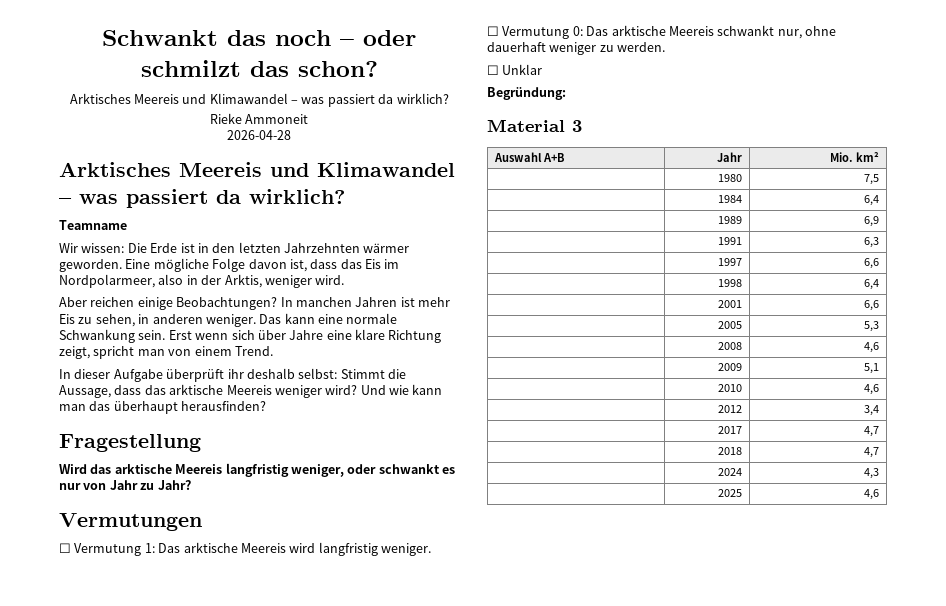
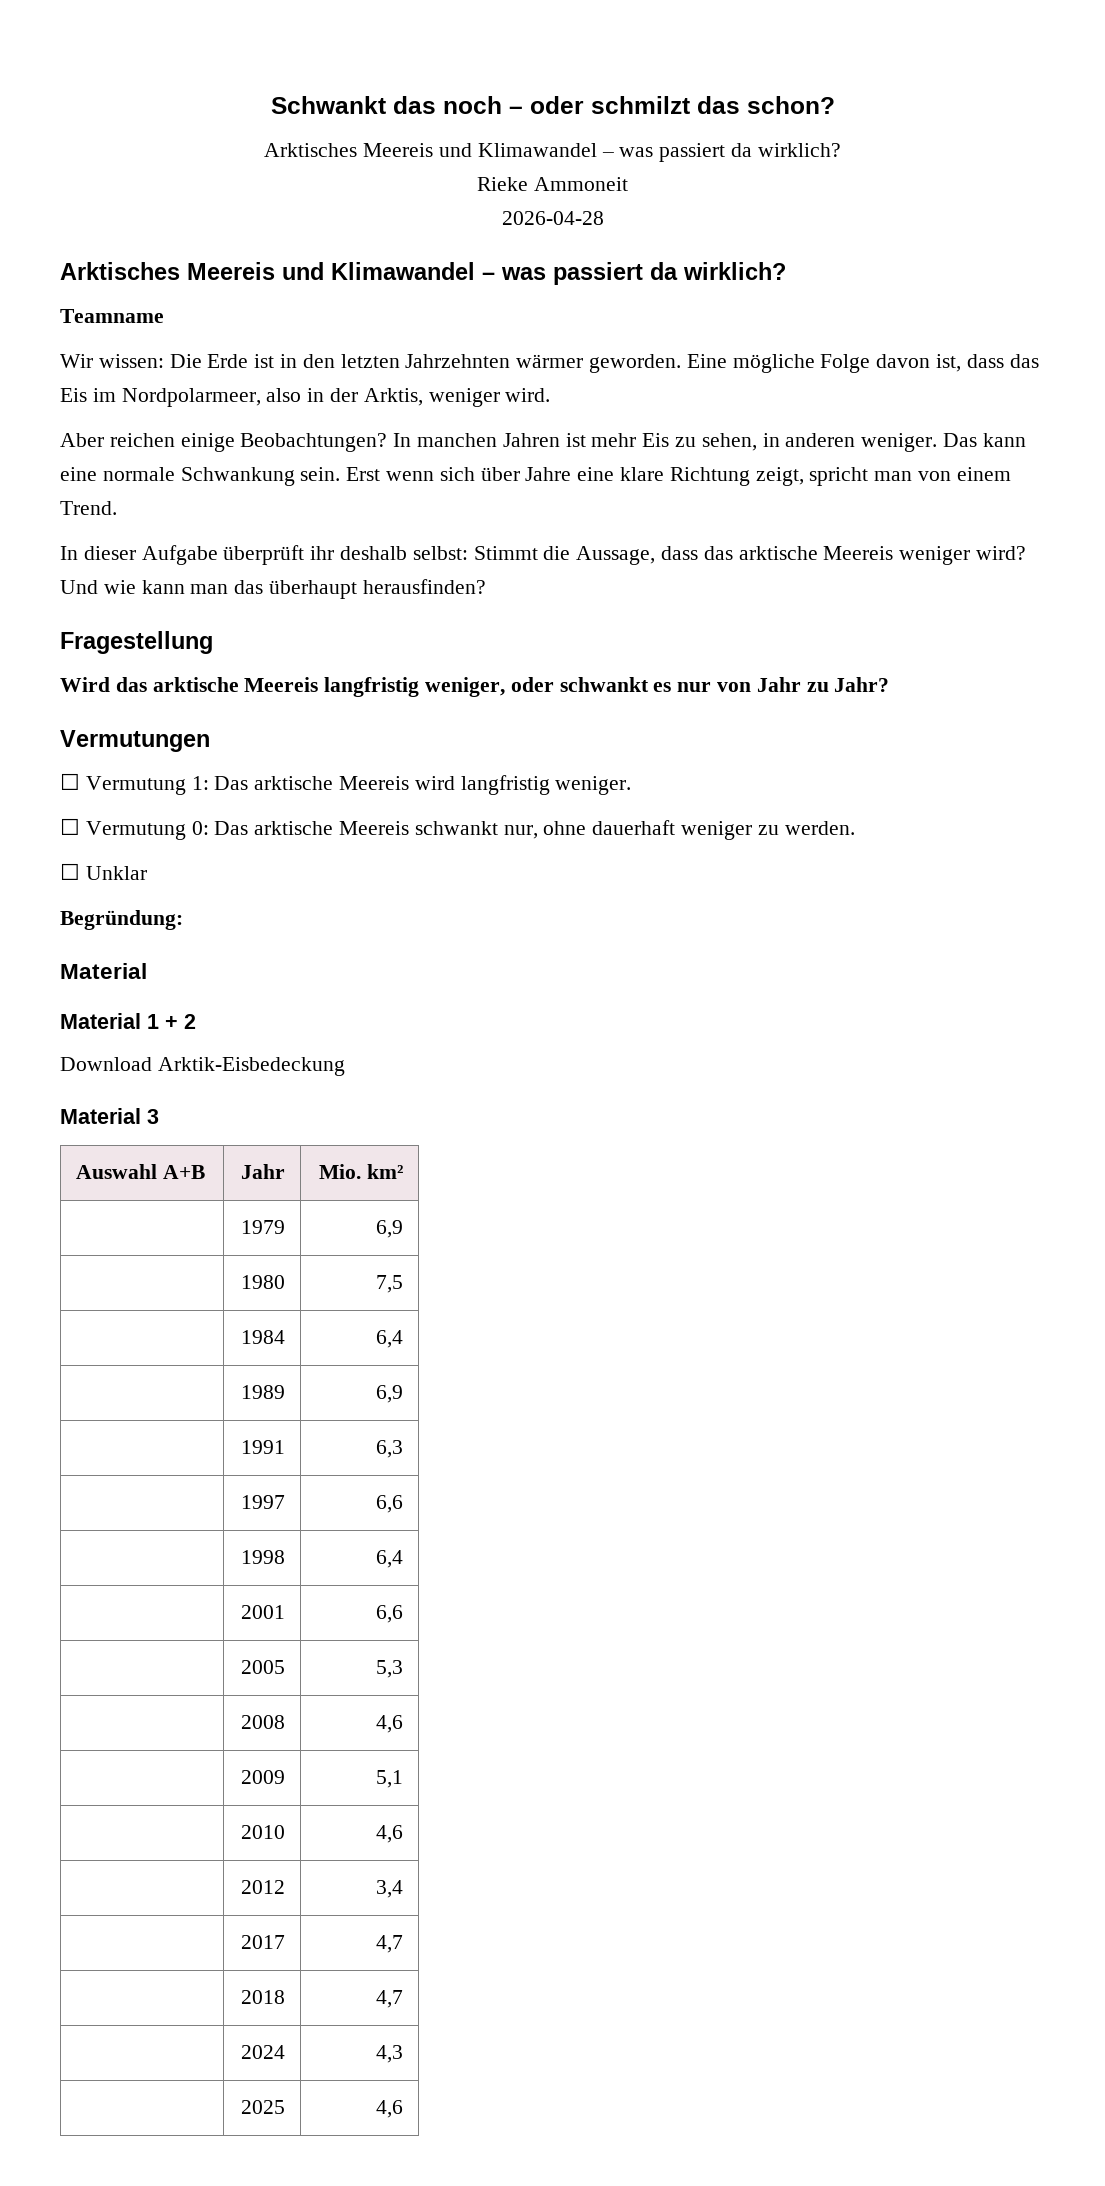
  Begründung:
+ Material
+ Material 1 + 2
+ Download Arktik-Eisbedeckung
+ | 1979 | 6,9

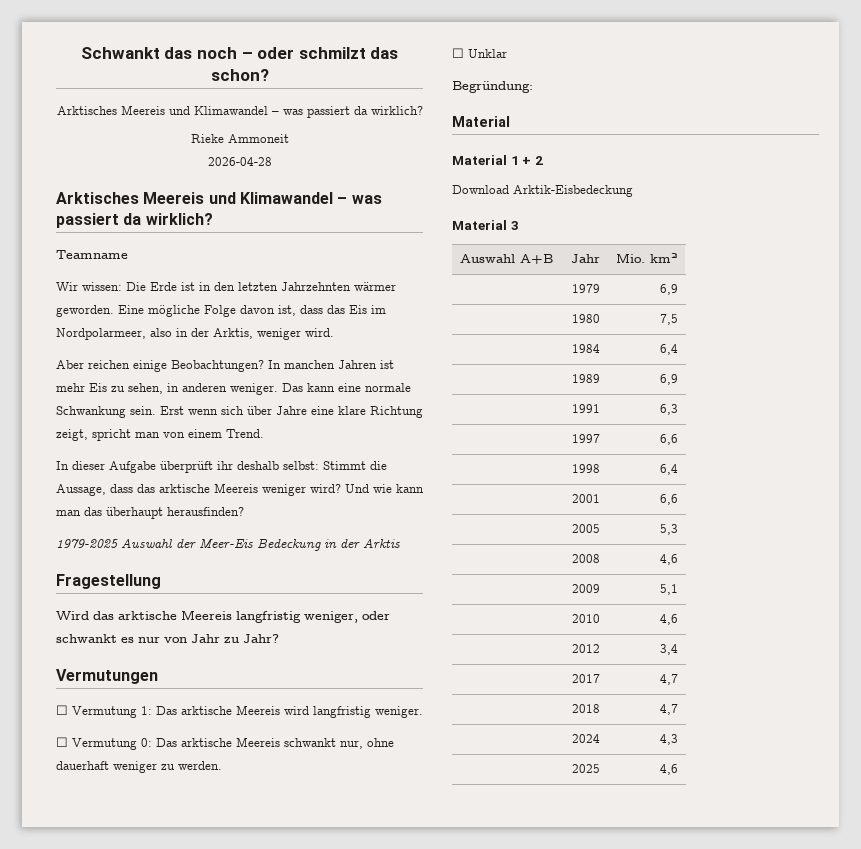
+ 1979-2025 Auswahl der Meer-Eis Bedeckung in der Arktis

